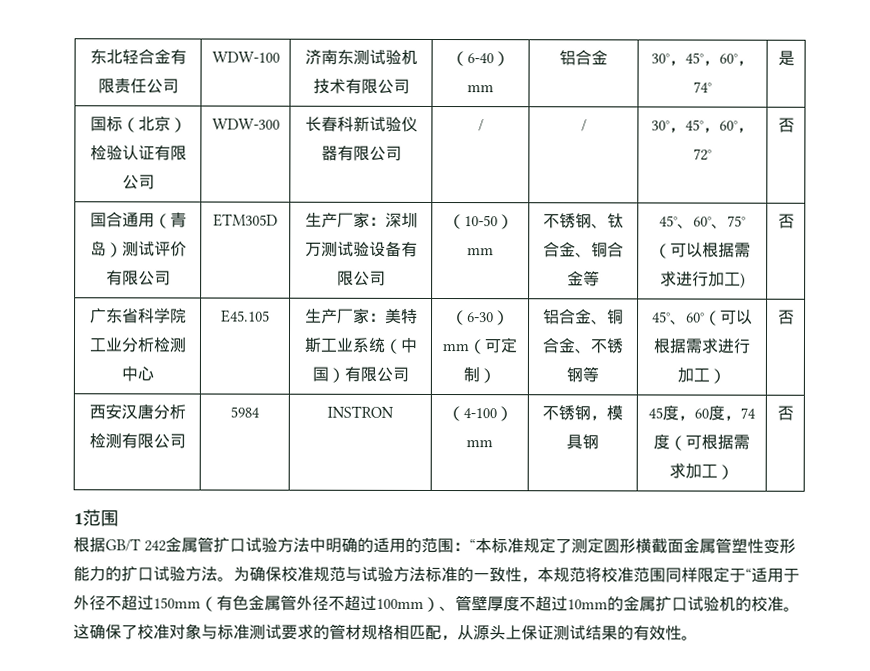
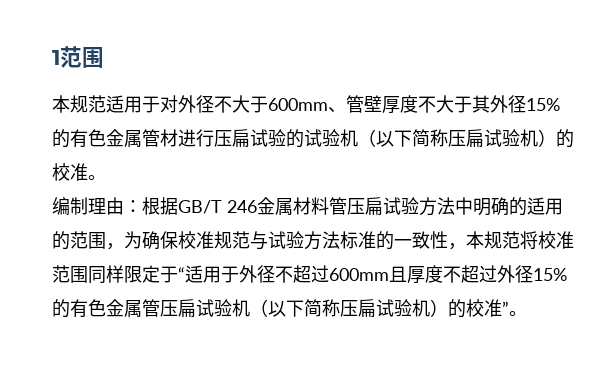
- 东北轻合金有限责任公司 | WDW-100 | 济南东测试验机技术有限公司 | （6-40）mm | 铝合金 | 30°，45°，60°，74° | 是
- 国标（北京）检验认证有限公司 | WDW-300 | 长春科新试验仪器有限公司 | / | / | 30°，45°，60°，72° | 否
- 国合通用（青岛）测试评价有限公司 | ETM305D | 生产厂家：深圳万测试验设备有限公司 | （10-50）mm | 不锈钢、钛合金、铜合金等 | 45°、60°、75°（可以根据需求进行加工) | 否
- 广东省科学院工业分析检测中心 | E45.105 | 生产厂家：美特斯工业系统（中国）有限公司 | （6-30）mm（可定制） | 铝合金、铜合金、不锈钢等 | 45°、60°（可以根据需求进行加工） | 否
- 西安汉唐分析检测有限公司 | 5984 | INSTRON | （4-100）mm | 不锈钢，模具钢 | 45度，60度，74度（可根据需求加工） | 否
  1范围
- 根据GB/T 242金属管扩口试验方法中明确的适用的范围：“本标准规定了测定圆形横截面金属管塑性变形能力的扩口试验方法。为确保校准规范与试验方法标准的一致性，本规范将校准范围同样限定于“适用于外径不超过150mm（有色金属管外径不超过100mm）、管壁厚度不超过10mm的金属扩口试验机的校准。这确保了校准对象与标准测试要求的管材规格相匹配，从源头上保证测试结果的有效性。
+ 本规范适用于对外径不大于600mm、管壁厚度不大于其外径15%的有色金属管材进行压扁试验的试验机（以下简称压扁试验机）的校准。
+ 编制理由：根据GB/T 246金属材料管压扁试验方法中明确的适用的范围，为确保校准规范与试验方法标准的一致性，本规范将校准范围同样限定于“适用于外径不超过600mm且厚度不超过外径15%的有色金属管压扁试验机（以下简称压扁试验机）的校准”。

